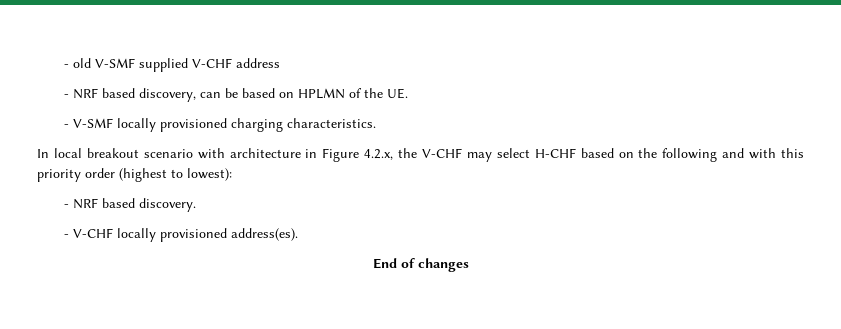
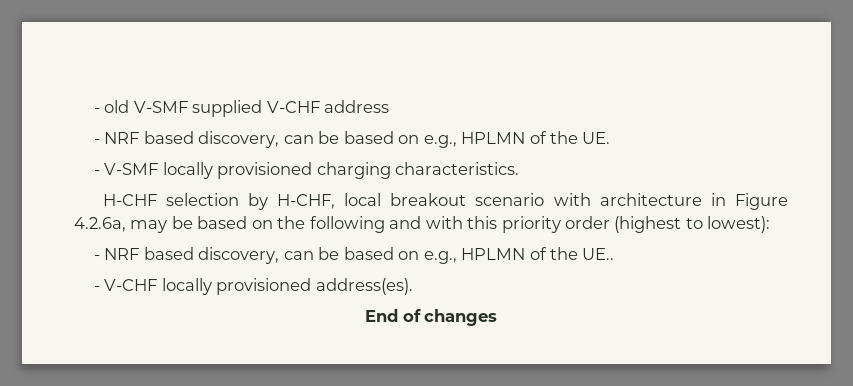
- - NRF based discovery, can be based on HPLMN of the UE.
+ - NRF based discovery, can be based on e.g., HPLMN of the UE.
- In local breakout scenario with architecture in Figure 4.2.x, the V-CHF may select H-CHF based on the following and with this priority order (highest to lowest):
+ H-CHF selection by H-CHF, local breakout scenario with architecture in Figure 4.2.6a, may be based on the following and with this priority order (highest to lowest):
- - NRF based discovery.
+ - NRF based discovery, can be based on e.g., HPLMN of the UE..

